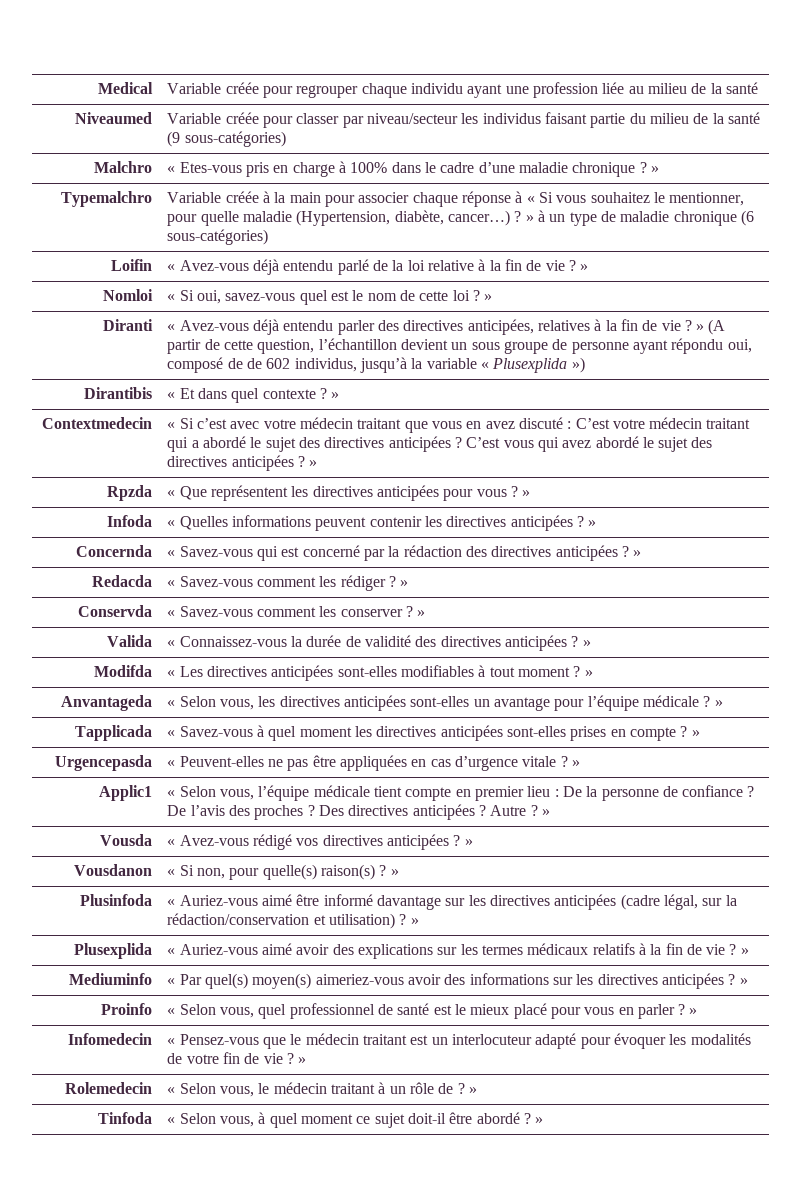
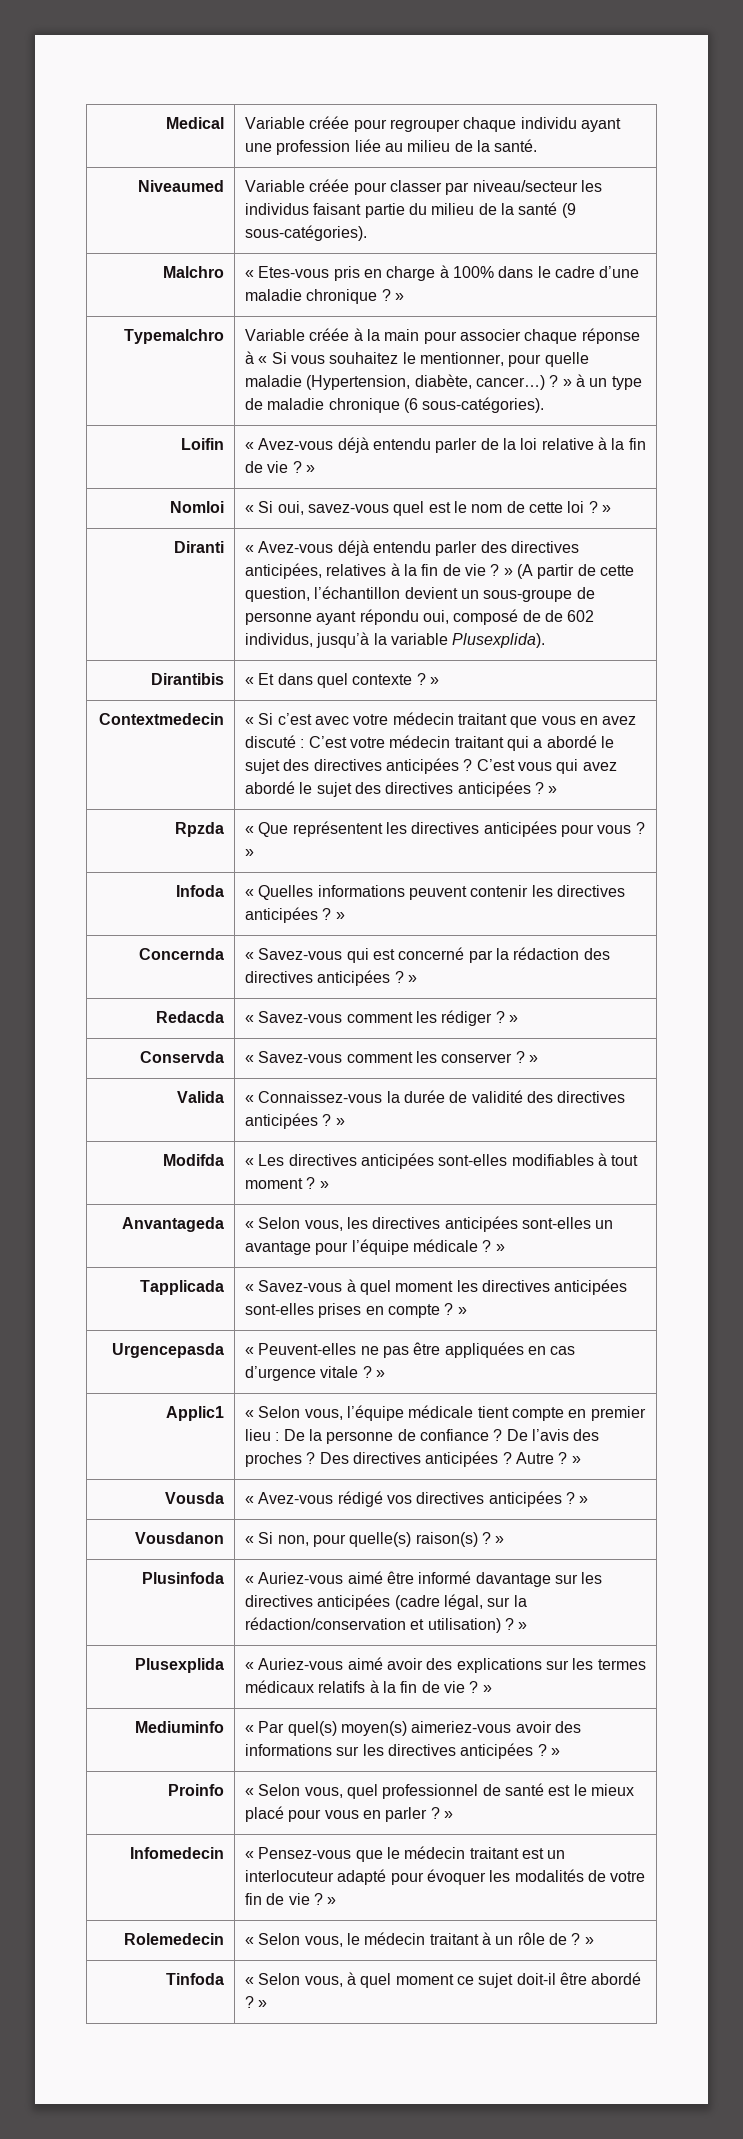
- Medical | Variable créée pour regrouper chaque individu ayant une profession liée au milieu de la santé
+ Medical | Variable créée pour regrouper chaque individu ayant une profession liée au milieu de la santé.
- Niveaumed | Variable créée pour classer par niveau/secteur les individus faisant partie du milieu de la santé (9 sous-catégories)
+ Niveaumed | Variable créée pour classer par niveau/secteur les individus faisant partie du milieu de la santé (9 sous-catégories).
- Typemalchro | Variable créée à la main pour associer chaque réponse à « Si vous souhaitez le mentionner, pour quelle maladie (Hypertension, diabète, cancer…) ? » à un type de maladie chronique (6 sous-catégories)
+ Typemalchro | Variable créée à la main pour associer chaque réponse à « Si vous souhaitez le mentionner, pour quelle maladie (Hypertension, diabète, cancer…) ? » à un type de maladie chronique (6 sous-catégories).
- Loifin | « Avez-vous déjà entendu parlé de la loi relative à la fin de vie ? »
+ Loifin | « Avez-vous déjà entendu parler de la loi relative à la fin de vie ? »
- « Avez-vous déjà entendu parler des directives anticipées, relatives à la fin de vie ? » (A partir de cette question, l’échantillon devient un sous groupe de personne ayant répondu oui, composé de de 602 individus, jusqu’à la variable « Plusexplida »)
+ « Avez-vous déjà entendu parler des directives anticipées, relatives à la fin de vie ? » (A partir de cette question, l’échantillon devient un sous-groupe de personne ayant répondu oui, composé de de 602 individus, jusqu’à la variable Plusexplida).

